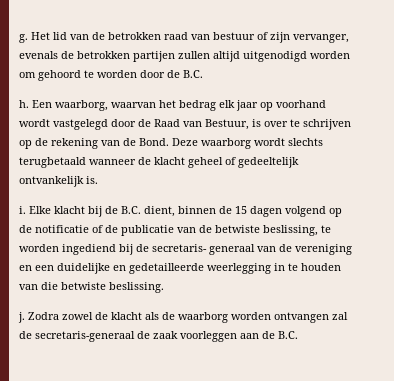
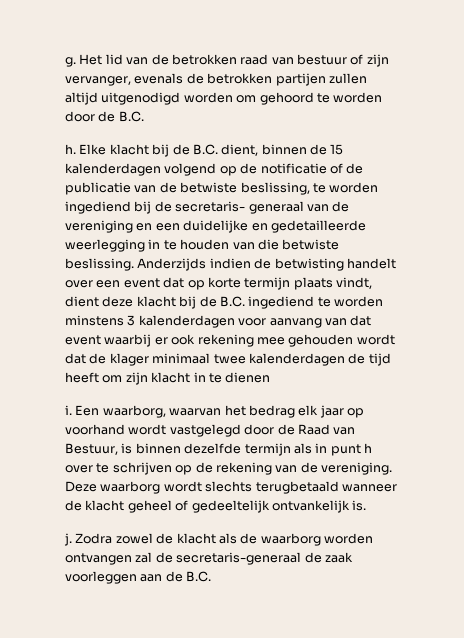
- Een waarborg, waarvan het bedrag elk jaar op voorhand wordt vastgelegd door de Raad van Bestuur, is over te schrijven op de rekening van de Bond. Deze waarborg wordt slechts terugbetaald wanneer de klacht geheel of gedeeltelijk ontvankelijk is.
- i.
- Elke klacht bij de B.C. dient, binnen de 15 dagen volgend op de notificatie of de publicatie van de betwiste beslissing, te worden ingediend bij de secretaris- generaal van de vereniging en een duidelijke en gedetailleerde weerlegging in te houden van die betwiste beslissing.
+ Elke klacht bij de B.C. dient, binnen de 15 kalenderdagen volgend op de notificatie of de publicatie van de betwiste beslissing, te worden ingediend bij de secretaris- generaal van de vereniging en een duidelijke en gedetailleerde weerlegging in te houden van die betwiste beslissing. Anderzijds indien de betwisting handelt over een event dat op korte termijn plaats vindt, dient deze klacht bij de B.C. ingediend te worden minstens 3 kalenderdagen voor aanvang van dat event waarbij er ook rekening mee gehouden wordt dat de klager minimaal twee kalenderdagen de tijd heeft om zijn klacht in te dienen
+ i. Een waarborg, waarvan het bedrag elk jaar op voorhand wordt vastgelegd door de Raad van Bestuur, is binnen dezelfde termijn als in punt h over te schrijven op de rekening van de vereniging. Deze waarborg wordt slechts terugbetaald wanneer de klacht geheel of gedeeltelijk ontvankelijk is.

